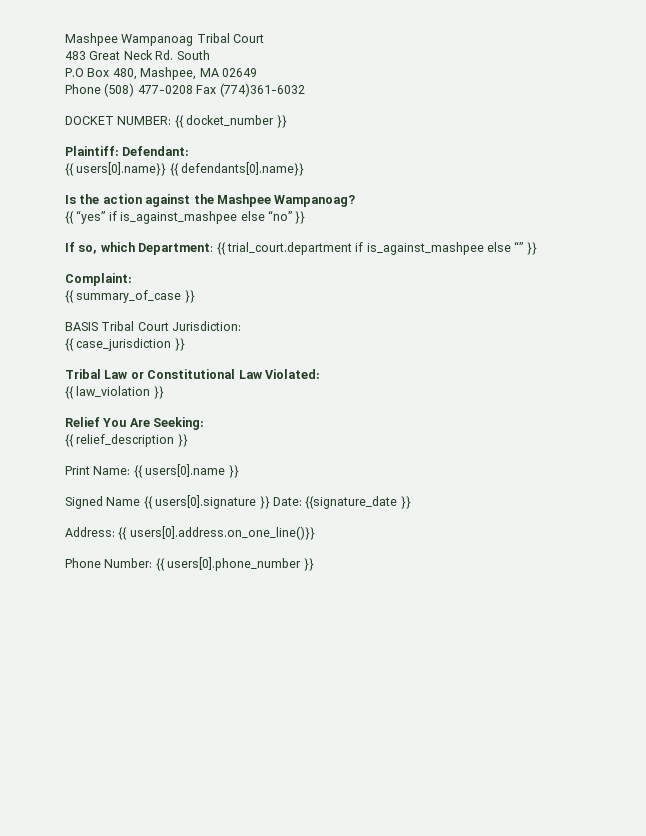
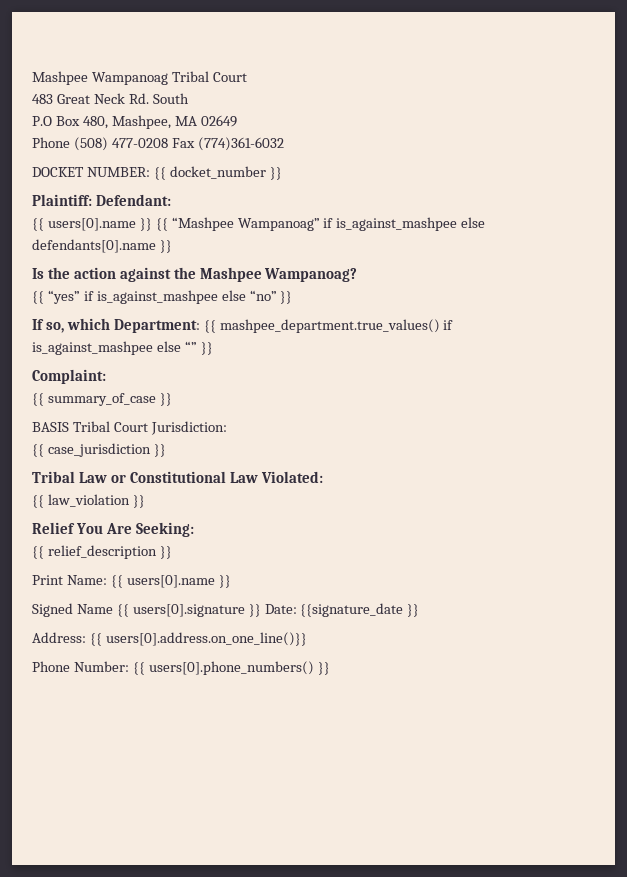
- {{ users[0].name}} {{ defendants[0].name}}
+ {{ users[0].name }} {{ “Mashpee Wampanoag” if is_against_mashpee else defendants[0].name }}
- If so, which Department: {{ trial_court.department if is_against_mashpee else “” }}
+ If so, which Department: {{ mashpee_department.true_values() if is_against_mashpee else “” }}
- Phone Number: {{ users[0].phone_number }}
+ Phone Number: {{ users[0].phone_numbers() }}

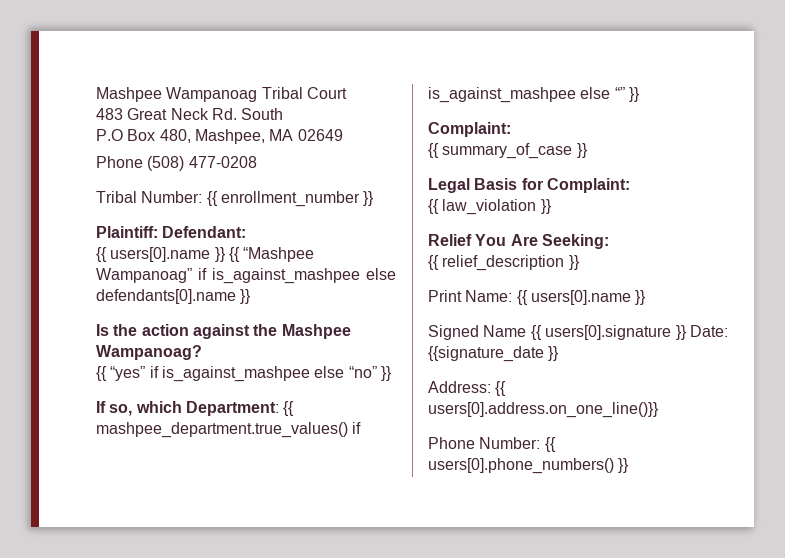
- Phone (508) 477-0208 Fax (774)361-6032
- DOCKET NUMBER: {{ docket_number }}
+ Phone (508) 477-0208
+ Tribal Number: {{ enrollment_number }}
- BASIS Tribal Court Jurisdiction:
- {{ case_jurisdiction }}
- Tribal Law or Constitutional Law Violated:
+ Legal Basis for Complaint:

